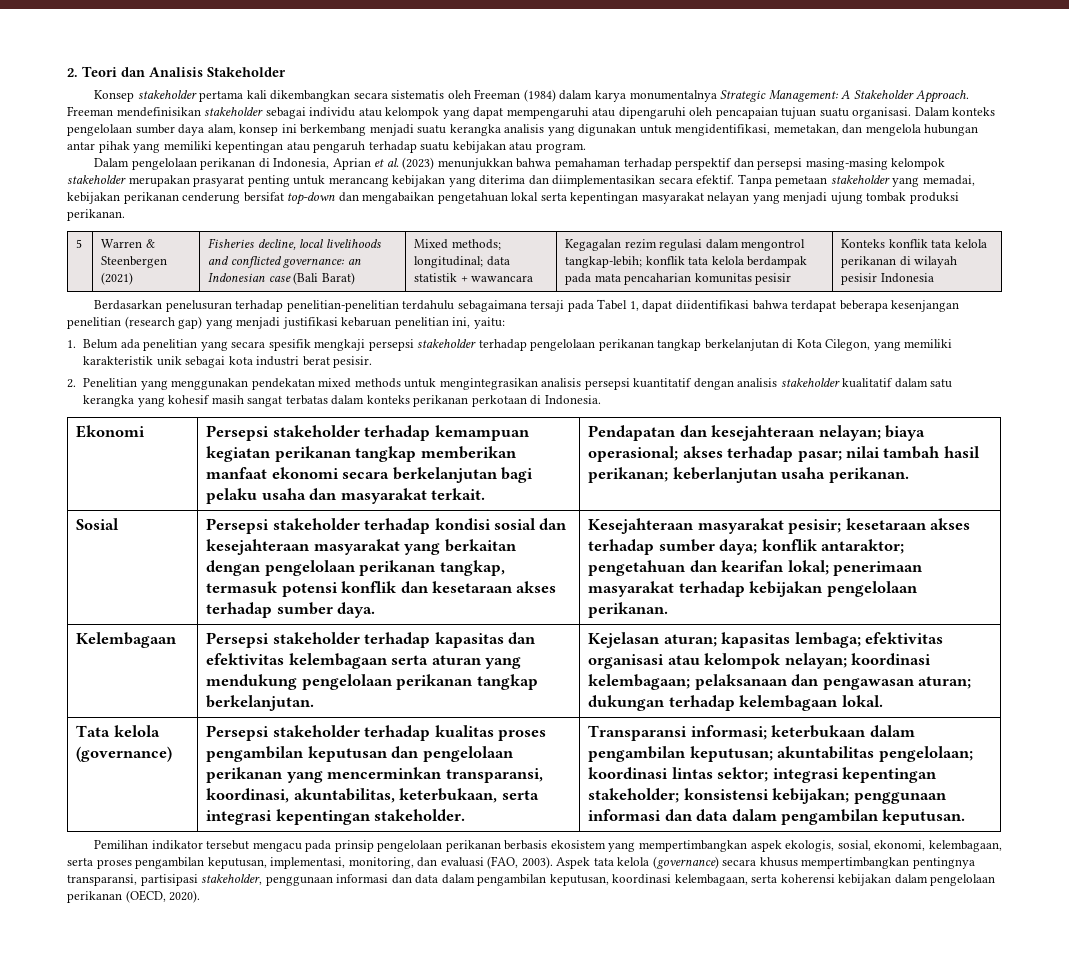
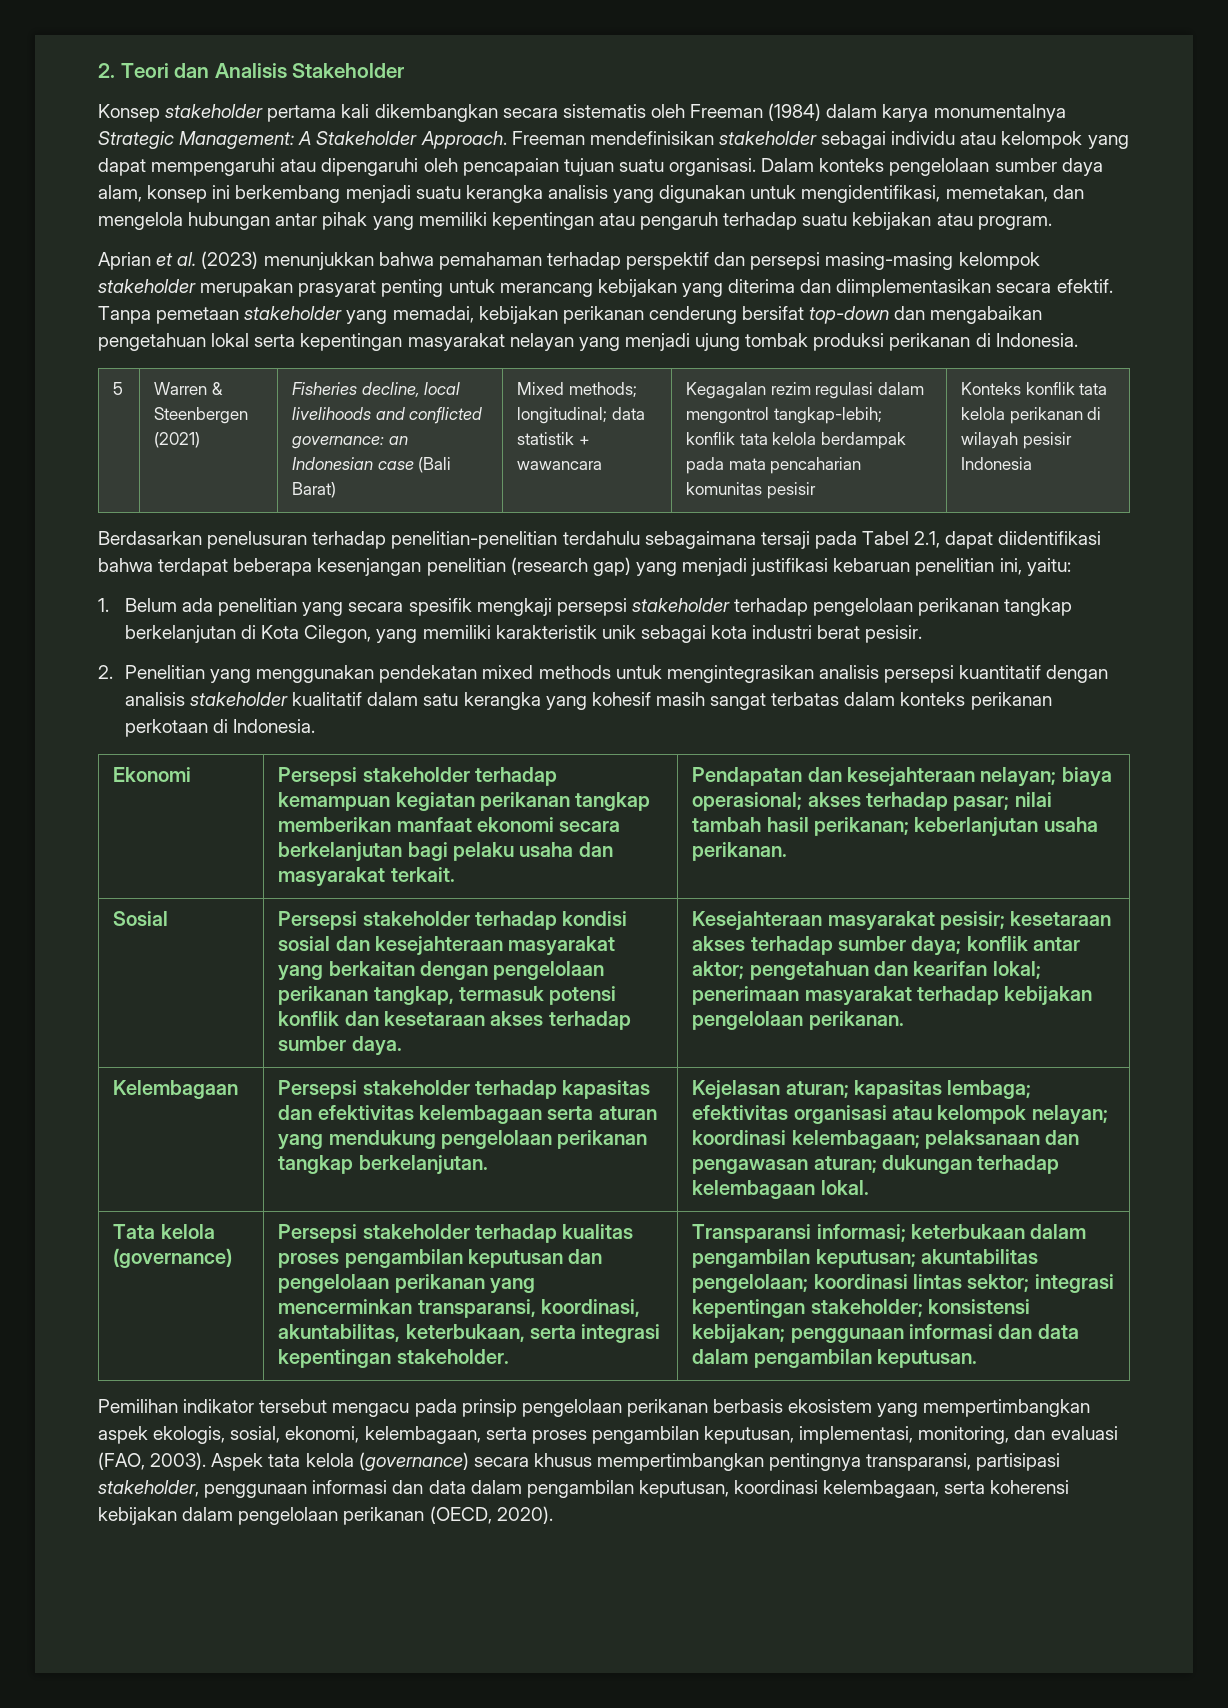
- Dalam pengelolaan perikanan di Indonesia, Aprian et al. (2023) menunjukkan bahwa pemahaman terhadap perspektif dan persepsi masing-masing kelompok stakeholder merupakan prasyarat penting untuk merancang kebijakan yang diterima dan diimplementasikan secara efektif.
+ Aprian et al. (2023) menunjukkan bahwa pemahaman terhadap perspektif dan persepsi masing-masing kelompok stakeholder merupakan prasyarat penting untuk merancang kebijakan yang diterima dan diimplementasikan secara efektif.
- Tanpa pemetaan stakeholder yang memadai, kebijakan perikanan cenderung bersifat top-down dan mengabaikan pengetahuan lokal serta kepentingan masyarakat nelayan yang menjadi ujung tombak produksi perikanan.
+ Tanpa pemetaan stakeholder yang memadai, kebijakan perikanan cenderung bersifat top-down dan mengabaikan pengetahuan lokal serta kepentingan masyarakat nelayan yang menjadi ujung tombak produksi perikanan di Indonesia.
- Berdasarkan penelusuran terhadap penelitian-penelitian terdahulu sebagaimana tersaji pada Tabel 1, dapat diidentifikasi bahwa terdapat beberapa kesenjangan penelitian (research gap) yang menjadi justifikasi kebaruan penelitian ini, yaitu:
+ Berdasarkan penelusuran terhadap penelitian-penelitian terdahulu sebagaimana tersaji pada Tabel 2.1, dapat diidentifikasi bahwa terdapat beberapa kesenjangan penelitian (research gap) yang menjadi justifikasi kebaruan penelitian ini, yaitu:
- Kesejahteraan masyarakat pesisir; kesetaraan akses terhadap sumber daya; konflik antaraktor; pengetahuan dan kearifan lokal; penerimaan masyarakat terhadap kebijakan pengelolaan perikanan.
+ Kesejahteraan masyarakat pesisir; kesetaraan akses terhadap sumber daya; konflik antar aktor; pengetahuan dan kearifan lokal; penerimaan masyarakat terhadap kebijakan pengelolaan perikanan.

